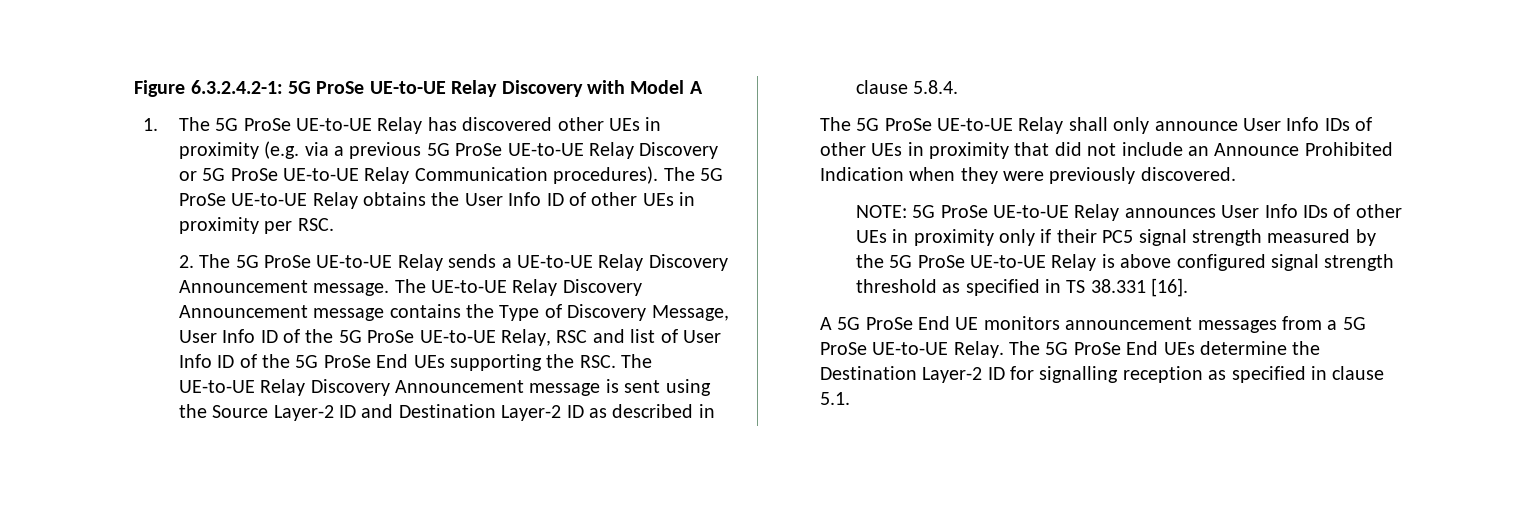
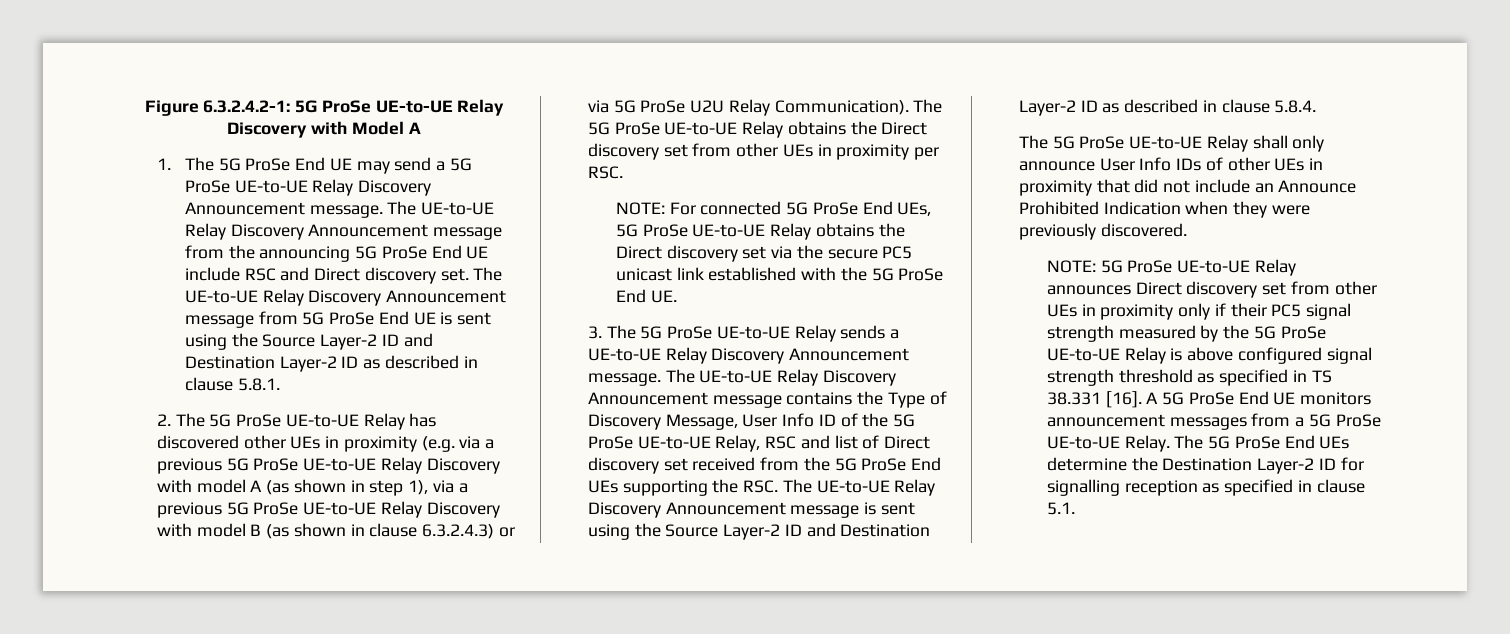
- 1. The 5G ProSe UE-to-UE Relay has discovered other UEs in proximity (e.g. via a previous 5G ProSe UE-to-UE Relay Discovery or 5G ProSe UE-to-UE Relay Communication procedures).
+ 1. The 5G ProSe End UE may send a 5G ProSe UE-to-UE Relay Discovery Announcement message. The UE-to-UE Relay Discovery Announcement message from the announcing 5G ProSe End UE include RSC and Direct discovery set. The UE-to-UE Relay Discovery Announcement message from 5G ProSe End UE is sent using the Source Layer-2 ID and Destination Layer-2 ID as described in clause 5.8.1.
+ 2. The 5G ProSe UE-to-UE Relay has discovered other UEs in proximity (e.g. via a previous 5G ProSe UE-to-UE Relay Discovery with model A (as shown in step 1), via a previous 5G ProSe UE-to-UE Relay Discovery with model B (as shown in clause 6.3.2.4.3) or via 5G ProSe U2U Relay Communication).
- The 5G ProSe UE-to-UE Relay obtains the User Info ID of other UEs in proximity per RSC.
+ The 5G ProSe UE-to-UE Relay obtains the Direct discovery set from other UEs in proximity per RSC.
- 2. The 5G ProSe UE-to-UE Relay sends a UE-to-UE Relay Discovery Announcement message.
+ NOTE: For connected 5G ProSe End UEs, 5G ProSe UE-to-UE Relay obtains the Direct discovery set via the secure PC5 unicast link established with the 5G ProSe End UE.
+ 3. The 5G ProSe UE-to-UE Relay sends a UE-to-UE Relay Discovery Announcement message.
- The UE-to-UE Relay Discovery Announcement message contains the Type of Discovery Message, User Info ID of the 5G ProSe UE-to-UE Relay, RSC and list of User Info ID of the 5G ProSe End UEs supporting the RSC. The UE-to-UE Relay Discovery Announcement message is sent using the Source Layer-2 ID and Destination Layer-2 ID as described in clause 5.8.4.
+ The UE-to-UE Relay Discovery Announcement message contains the Type of Discovery Message, User Info ID of the 5G ProSe UE-to-UE Relay, RSC and list of Direct discovery set received from the 5G ProSe End UEs supporting the RSC. The UE-to-UE Relay Discovery Announcement message is sent using the Source Layer-2 ID and Destination Layer-2 ID as described in clause 5.8.4.
- NOTE: 5G ProSe UE-to-UE Relay announces User Info IDs of other UEs in proximity only if their PC5 signal strength measured by the 5G ProSe UE-to-UE Relay is above configured signal strength threshold as specified in TS 38.331 [16].
- A 5G ProSe End UE monitors announcement messages from a 5G ProSe UE-to-UE Relay.
+ NOTE: 5G ProSe UE-to-UE Relay announces Direct discovery set from other UEs in proximity only if their PC5 signal strength measured by the 5G ProSe UE-to-UE Relay is above configured signal strength threshold as specified in TS 38.331 [16]. A 5G ProSe End UE monitors announcement messages from a 5G ProSe UE-to-UE Relay.

